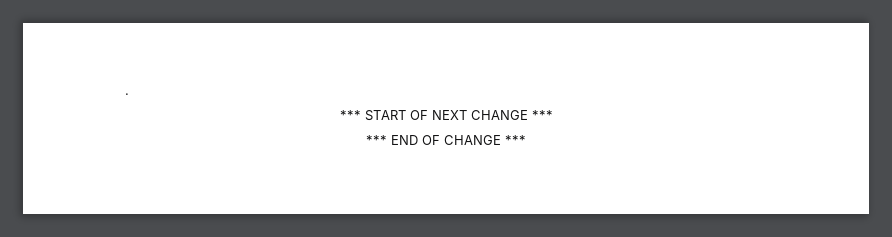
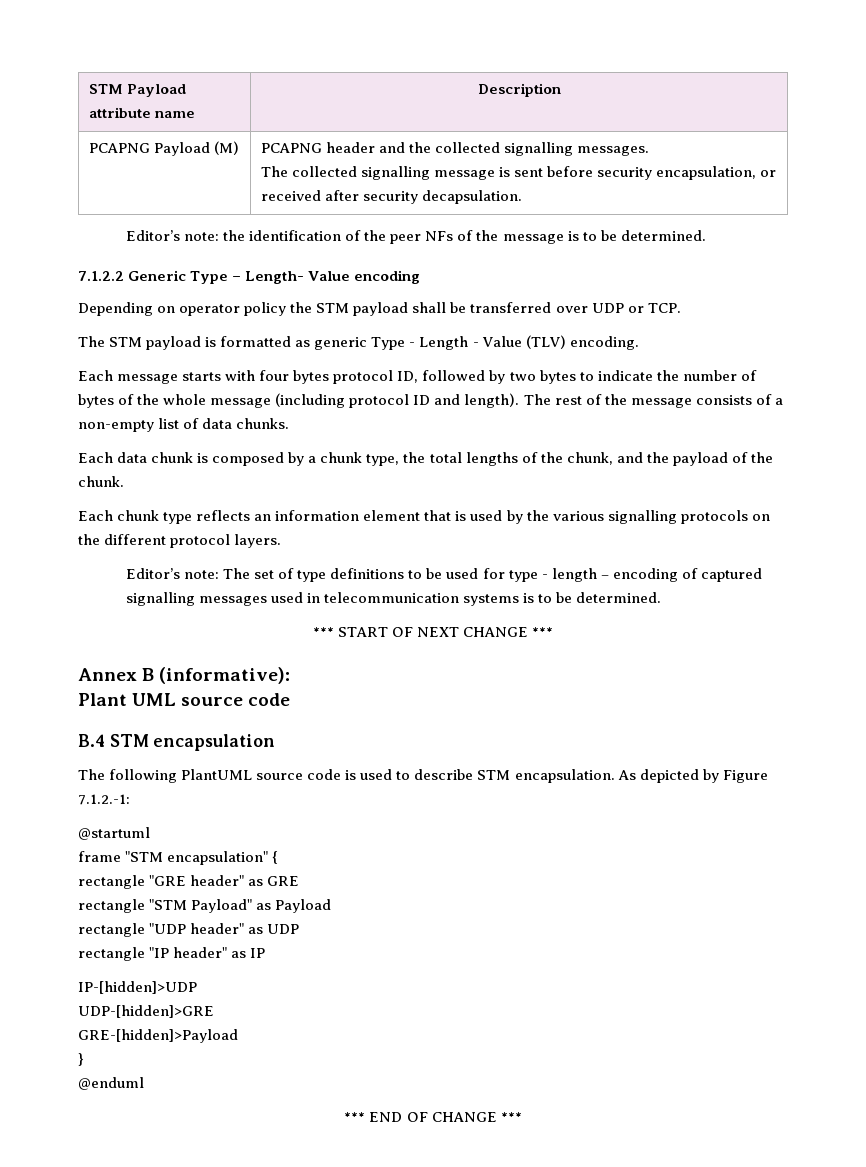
- .
+ STM Payload attribute name | Description
+ PCAPNG Payload (M) | PCAPNG header and the collected signalling messages.
+ The collected signalling message is sent before security encapsulation, or received after security decapsulation.
+ Editor’s note: the identification of the peer NFs of the message is to be determined.
+ 7.1.2.2 Generic Type – Length- Value encoding
+ Depending on operator policy the STM payload shall be transferred over UDP or TCP.
+ The STM payload is formatted as generic Type - Length - Value (TLV) encoding.
+ Each message starts with four bytes protocol ID, followed by two bytes to indicate the number of bytes of the whole message (including protocol ID and length). The rest of the message consists of a non-empty list of data chunks.
+ Each data chunk is composed by a chunk type, the total lengths of the chunk, and the payload of the chunk.
+ Each chunk type reflects an information element that is used by the various signalling protocols on the different protocol layers.
+ Editor’s note: The set of type definitions to be used for type - length – encoding of captured signalling messages used in telecommunication systems is to be determined.
+ Annex B (informative):
+ Plant UML source code
+ B.4 STM encapsulation
+ The following PlantUML source code is used to describe STM encapsulation. As depicted by Figure 7.1.2.-1:
+ @startuml
+ frame "STM encapsulation" {
+ rectangle "GRE header" as GRE
+ rectangle "STM Payload" as Payload
+ rectangle "UDP header" as UDP
+ rectangle "IP header" as IP
+ IP-[hidden]>UDP
+ UDP-[hidden]>GRE
+ GRE-[hidden]>Payload
+ }
+ @enduml

